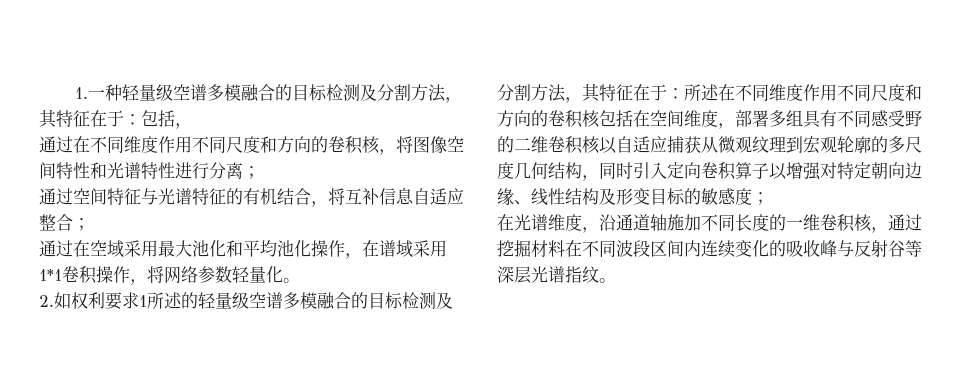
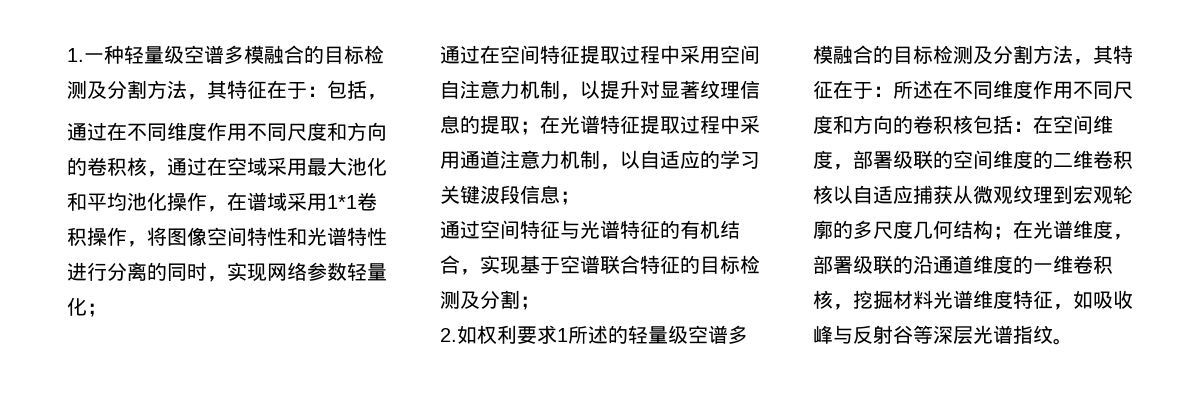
- 通过在不同维度作用不同尺度和方向的卷积核，将图像空间特性和光谱特性进行分离；
- 通过空间特征与光谱特征的有机结合，将互补信息自适应整合；
- 通过在空域采用最大池化和平均池化操作，在谱域采用1*1卷积操作，将网络参数轻量化。
+ 通过在不同维度作用不同尺度和方向的卷积核，通过在空域采用最大池化和平均池化操作，在谱域采用1*1卷积操作，将图像空间特性和光谱特性进行分离的同时，实现网络参数轻量化；
+ 通过在空间特征提取过程中采用空间自注意力机制，以提升对显著纹理信息的提取；在光谱特征提取过程中采用通道注意力机制，以自适应的学习关键波段信息；
+ 通过空间特征与光谱特征的有机结合，实现基于空谱联合特征的目标检测及分割；
- 所述在不同维度作用不同尺度和方向的卷积核包括在空间维度，部署多组具有不同感受野的二维卷积核以自适应捕获从微观纹理到宏观轮廓的多尺度几何结构，同时引入定向卷积算子以增强对特定朝向边缘、线性结构及形变目标的敏感度；
- 在光谱维度，沿通道轴施加不同长度的一维卷积核，通过挖掘材料在不同波段区间内连续变化的吸收峰与反射谷等深层光谱指纹。
+ 所述在不同维度作用不同尺度和方向的卷积核包括：在空间维度，部署级联的空间维度的二维卷积核以自适应捕获从微观纹理到宏观轮廓的多尺度几何结构；在光谱维度，部署级联的沿通道维度的一维卷积核，挖掘材料光谱维度特征，如吸收峰与反射谷等深层光谱指纹。

